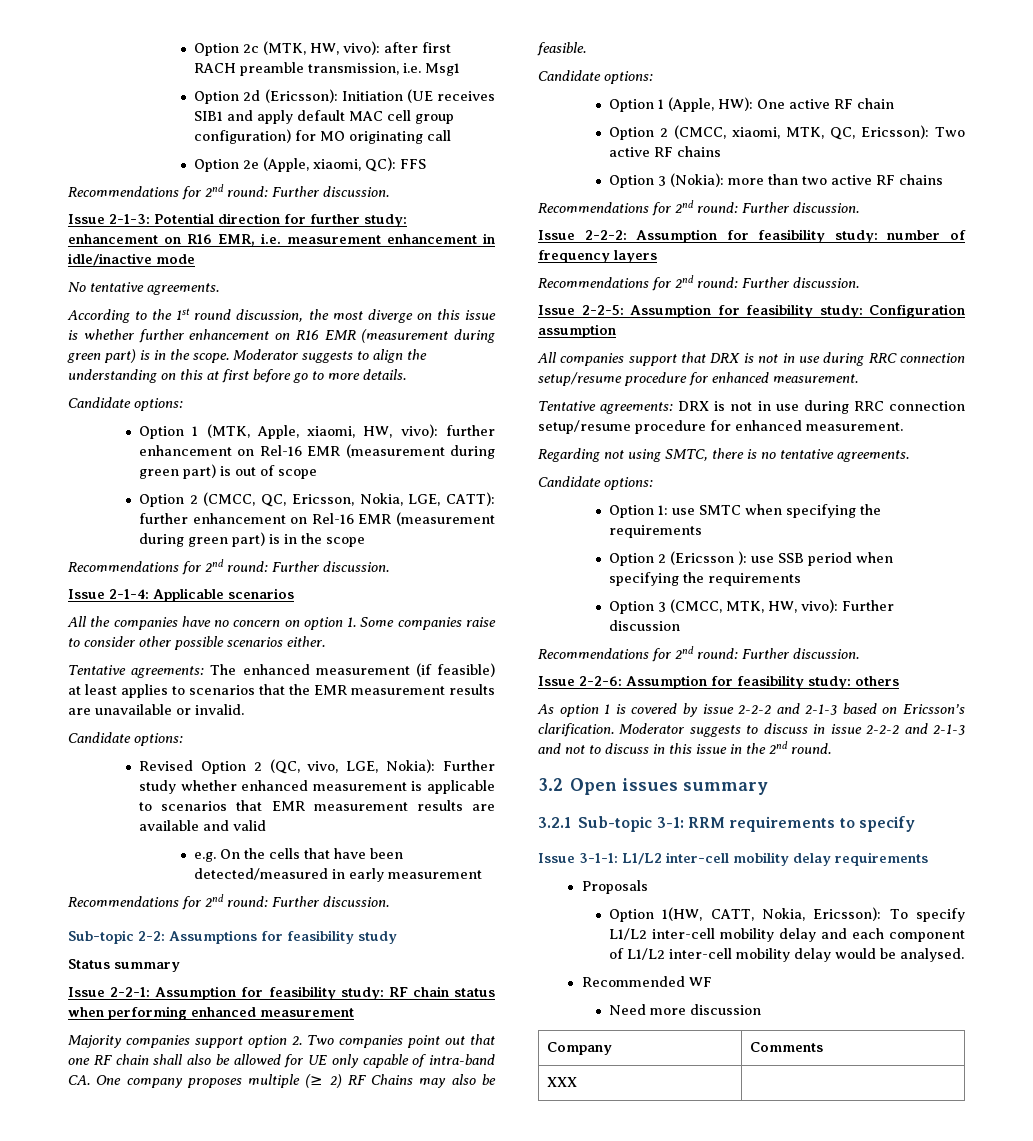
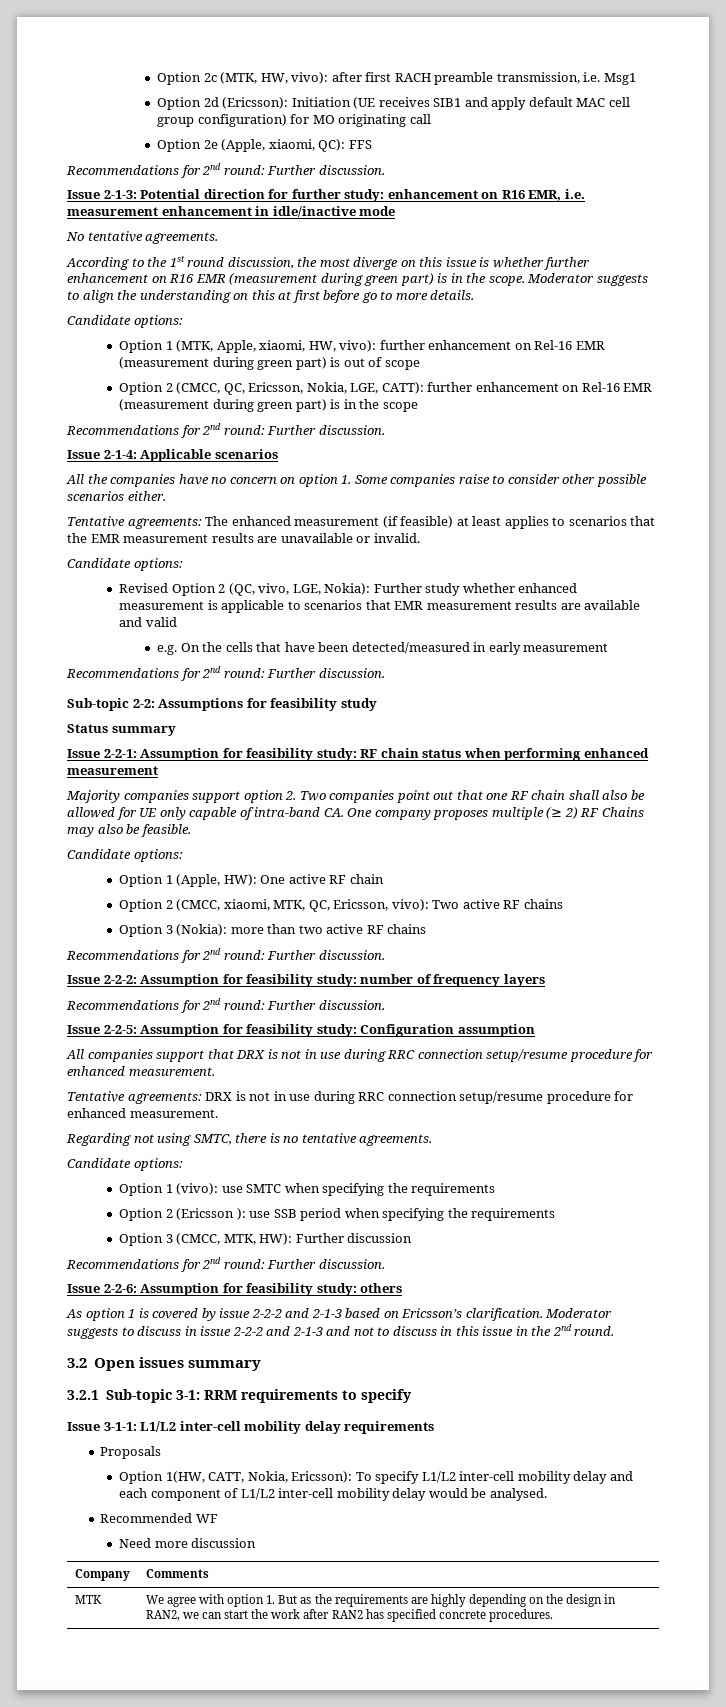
- Option 2 (CMCC, xiaomi, MTK, QC, Ericsson): Two active RF chains
+ Option 2 (CMCC, xiaomi, MTK, QC, Ericsson, vivo): Two active RF chains
- Option 1: use SMTC when specifying the requirements
+ Option 1 (vivo): use SMTC when specifying the requirements
- Option 3 (CMCC, MTK, HW, vivo): Further discussion
+ Option 3 (CMCC, MTK, HW): Further discussion
- XXX |
+ MTK | We agree with option 1. But as the requirements are highly depending on the design in RAN2, we can start the work after RAN2 has specified concrete procedures.

